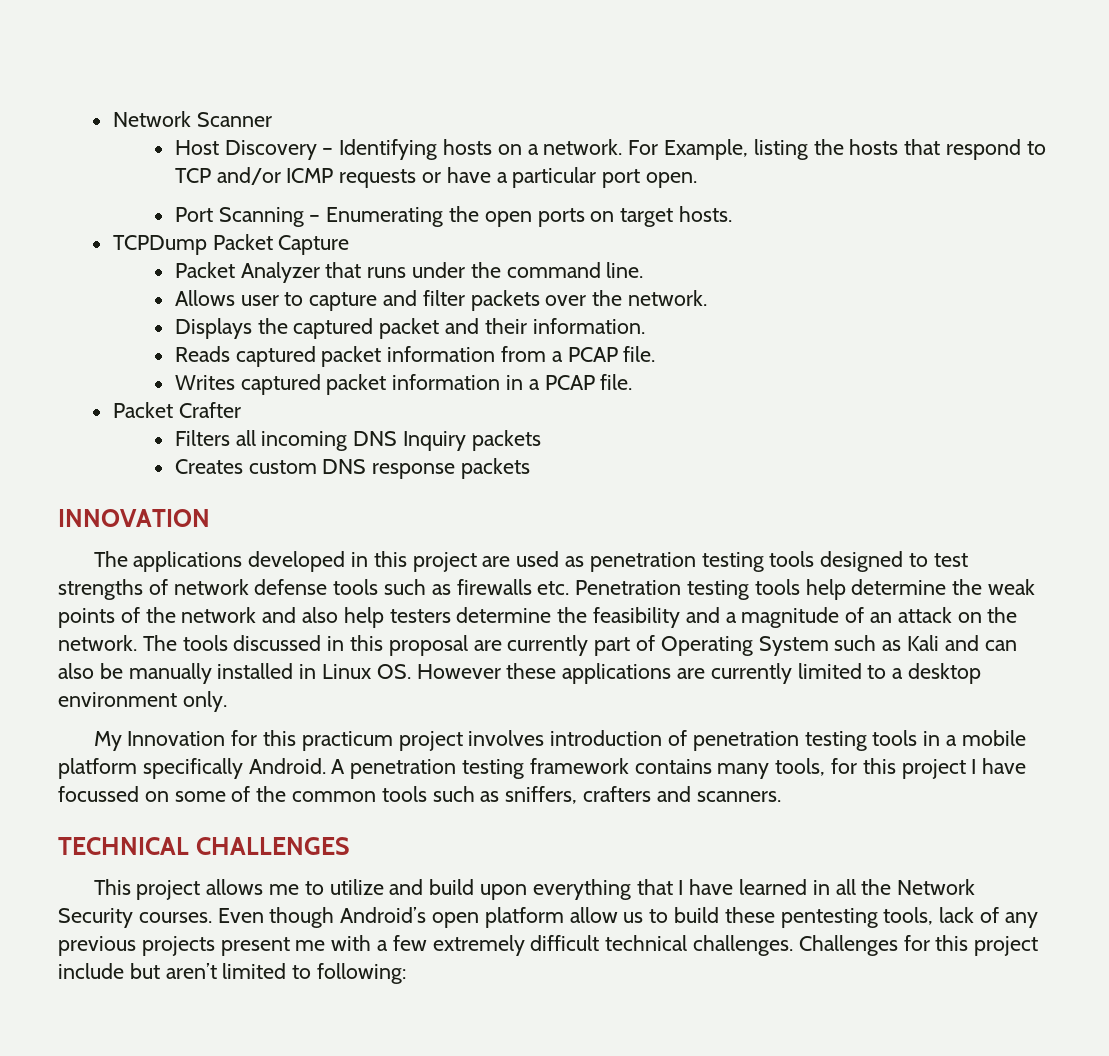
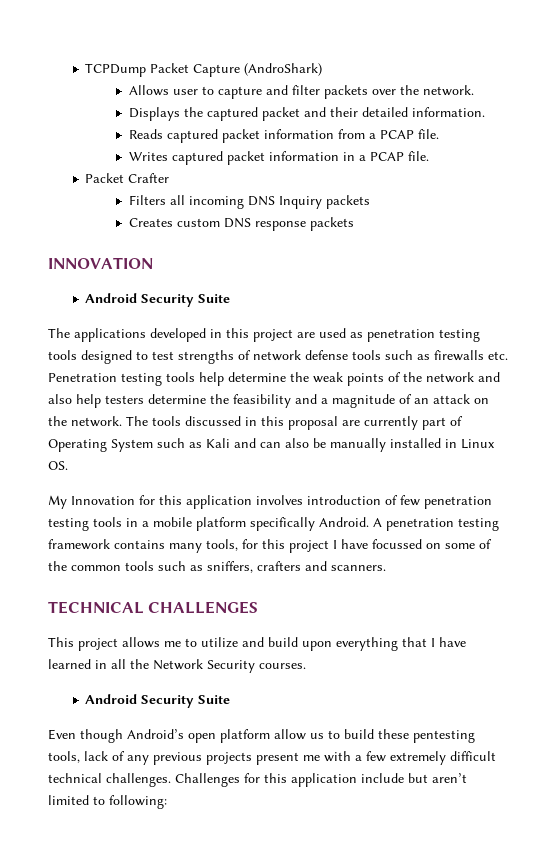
- Network Scanner
- Host Discovery – Identifying hosts on a network. For Example, listing the hosts that respond to TCP and/or ICMP requests or have a particular port open.
- Port Scanning – Enumerating the open ports on target hosts.
- TCPDump Packet Capture
- Packet Analyzer that runs under the command line.
+ TCPDump Packet Capture (AndroShark)
- Displays the captured packet and their information.
+ Displays the captured packet and their detailed information.
  INNOVATION
+ Android Security Suite
- The tools discussed in this proposal are currently part of Operating System such as Kali and can also be manually installed in Linux OS. However these applications are currently limited to a desktop environment only.
+ The tools discussed in this proposal are currently part of Operating System such as Kali and can also be manually installed in Linux OS.
- My Innovation for this practicum project involves introduction of penetration testing tools in a mobile platform specifically Android.
+ My Innovation for this application involves introduction of few penetration testing tools in a mobile platform specifically Android.
- This project allows me to utilize and build upon everything that I have learned in all the Network Security courses. Even though Android’s open platform allow us to build these pentesting tools, lack of any previous projects present me with a few extremely difficult technical challenges.
+ This project allows me to utilize and build upon everything that I have learned in all the Network Security courses.
+ Android Security Suite
+ Even though Android’s open platform allow us to build these pentesting tools, lack of any previous projects present me with a few extremely difficult technical challenges.
- Challenges for this project include but aren’t limited to following:
+ Challenges for this application include but aren’t limited to following:

